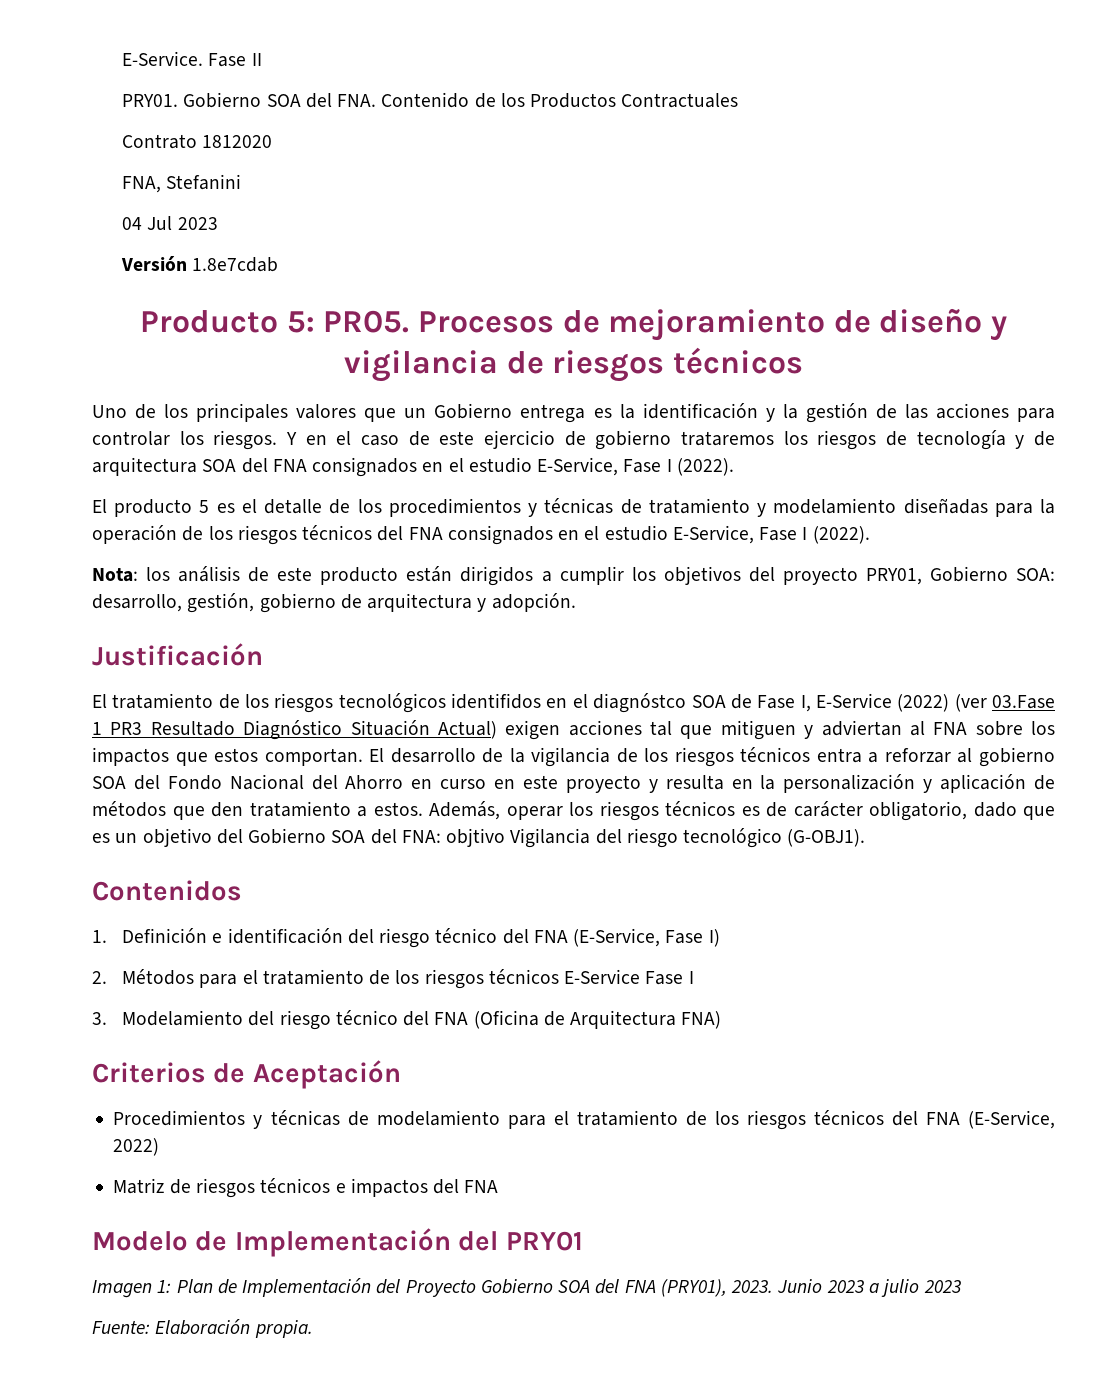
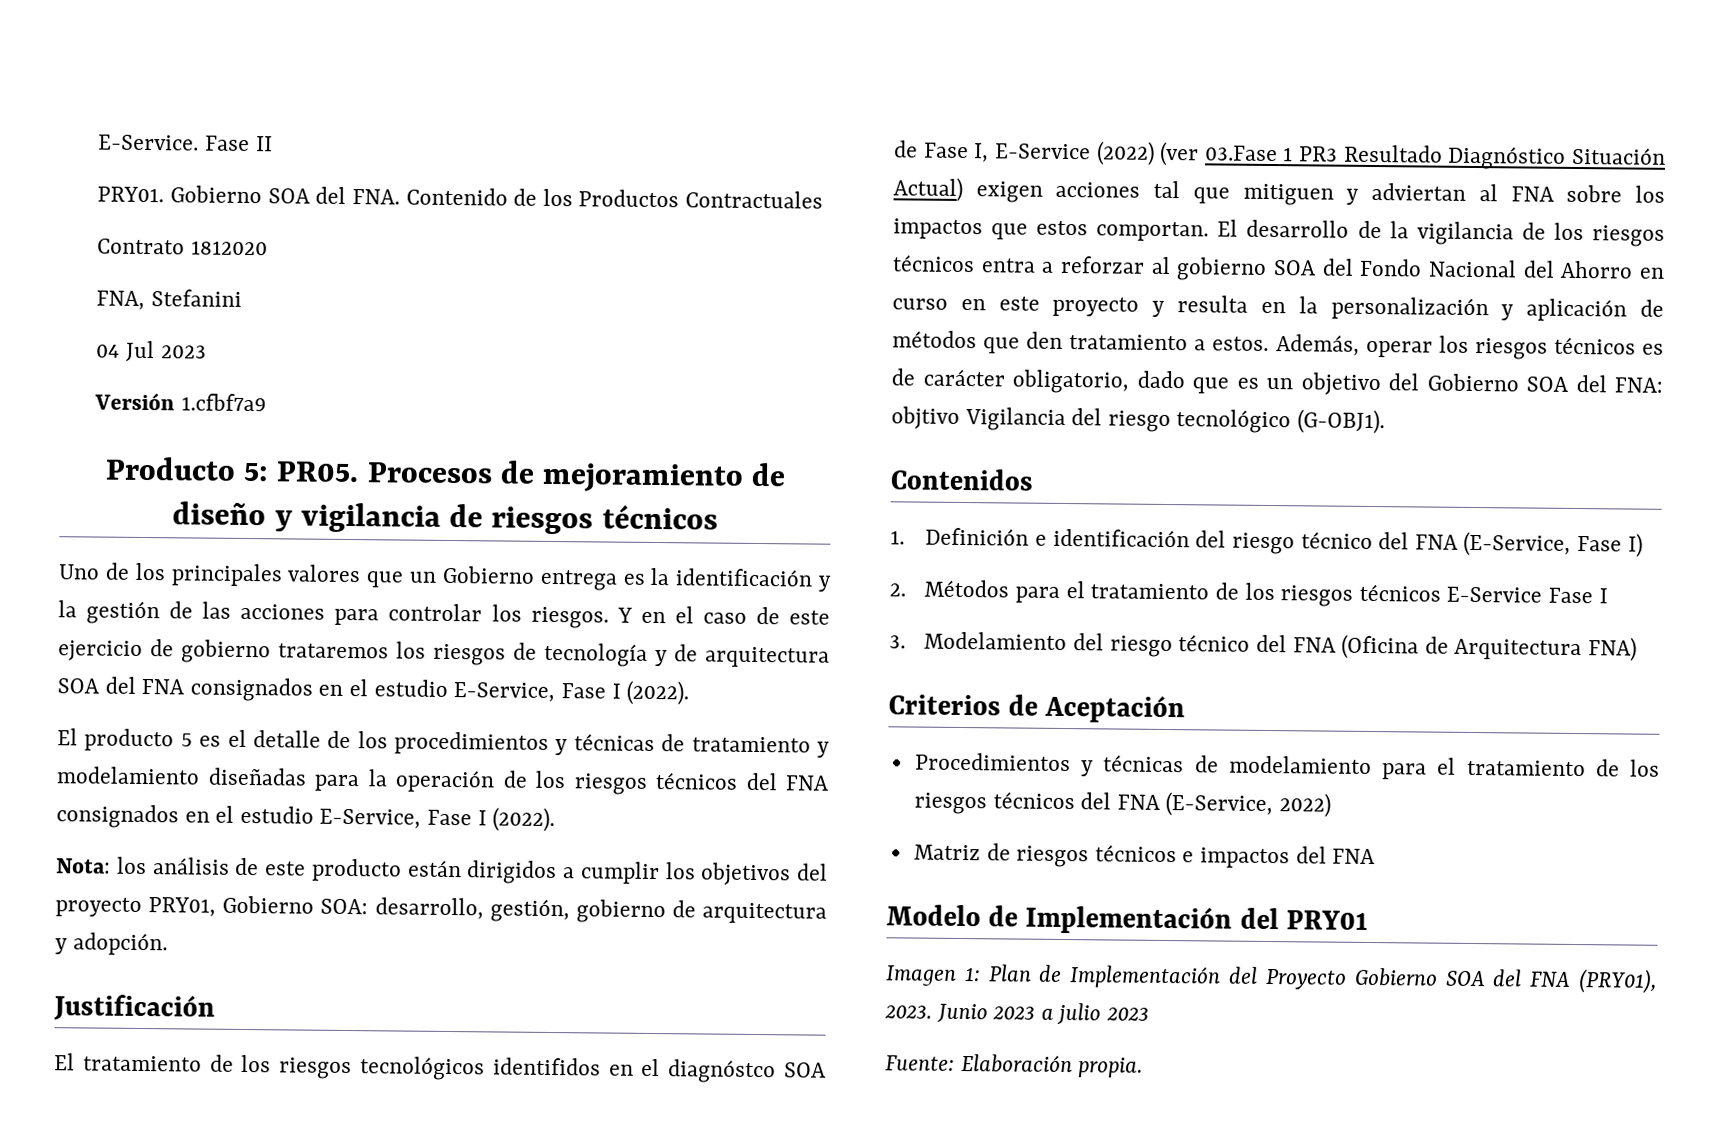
- Versión 1.8e7cdab
+ Versión 1.cfbf7a9

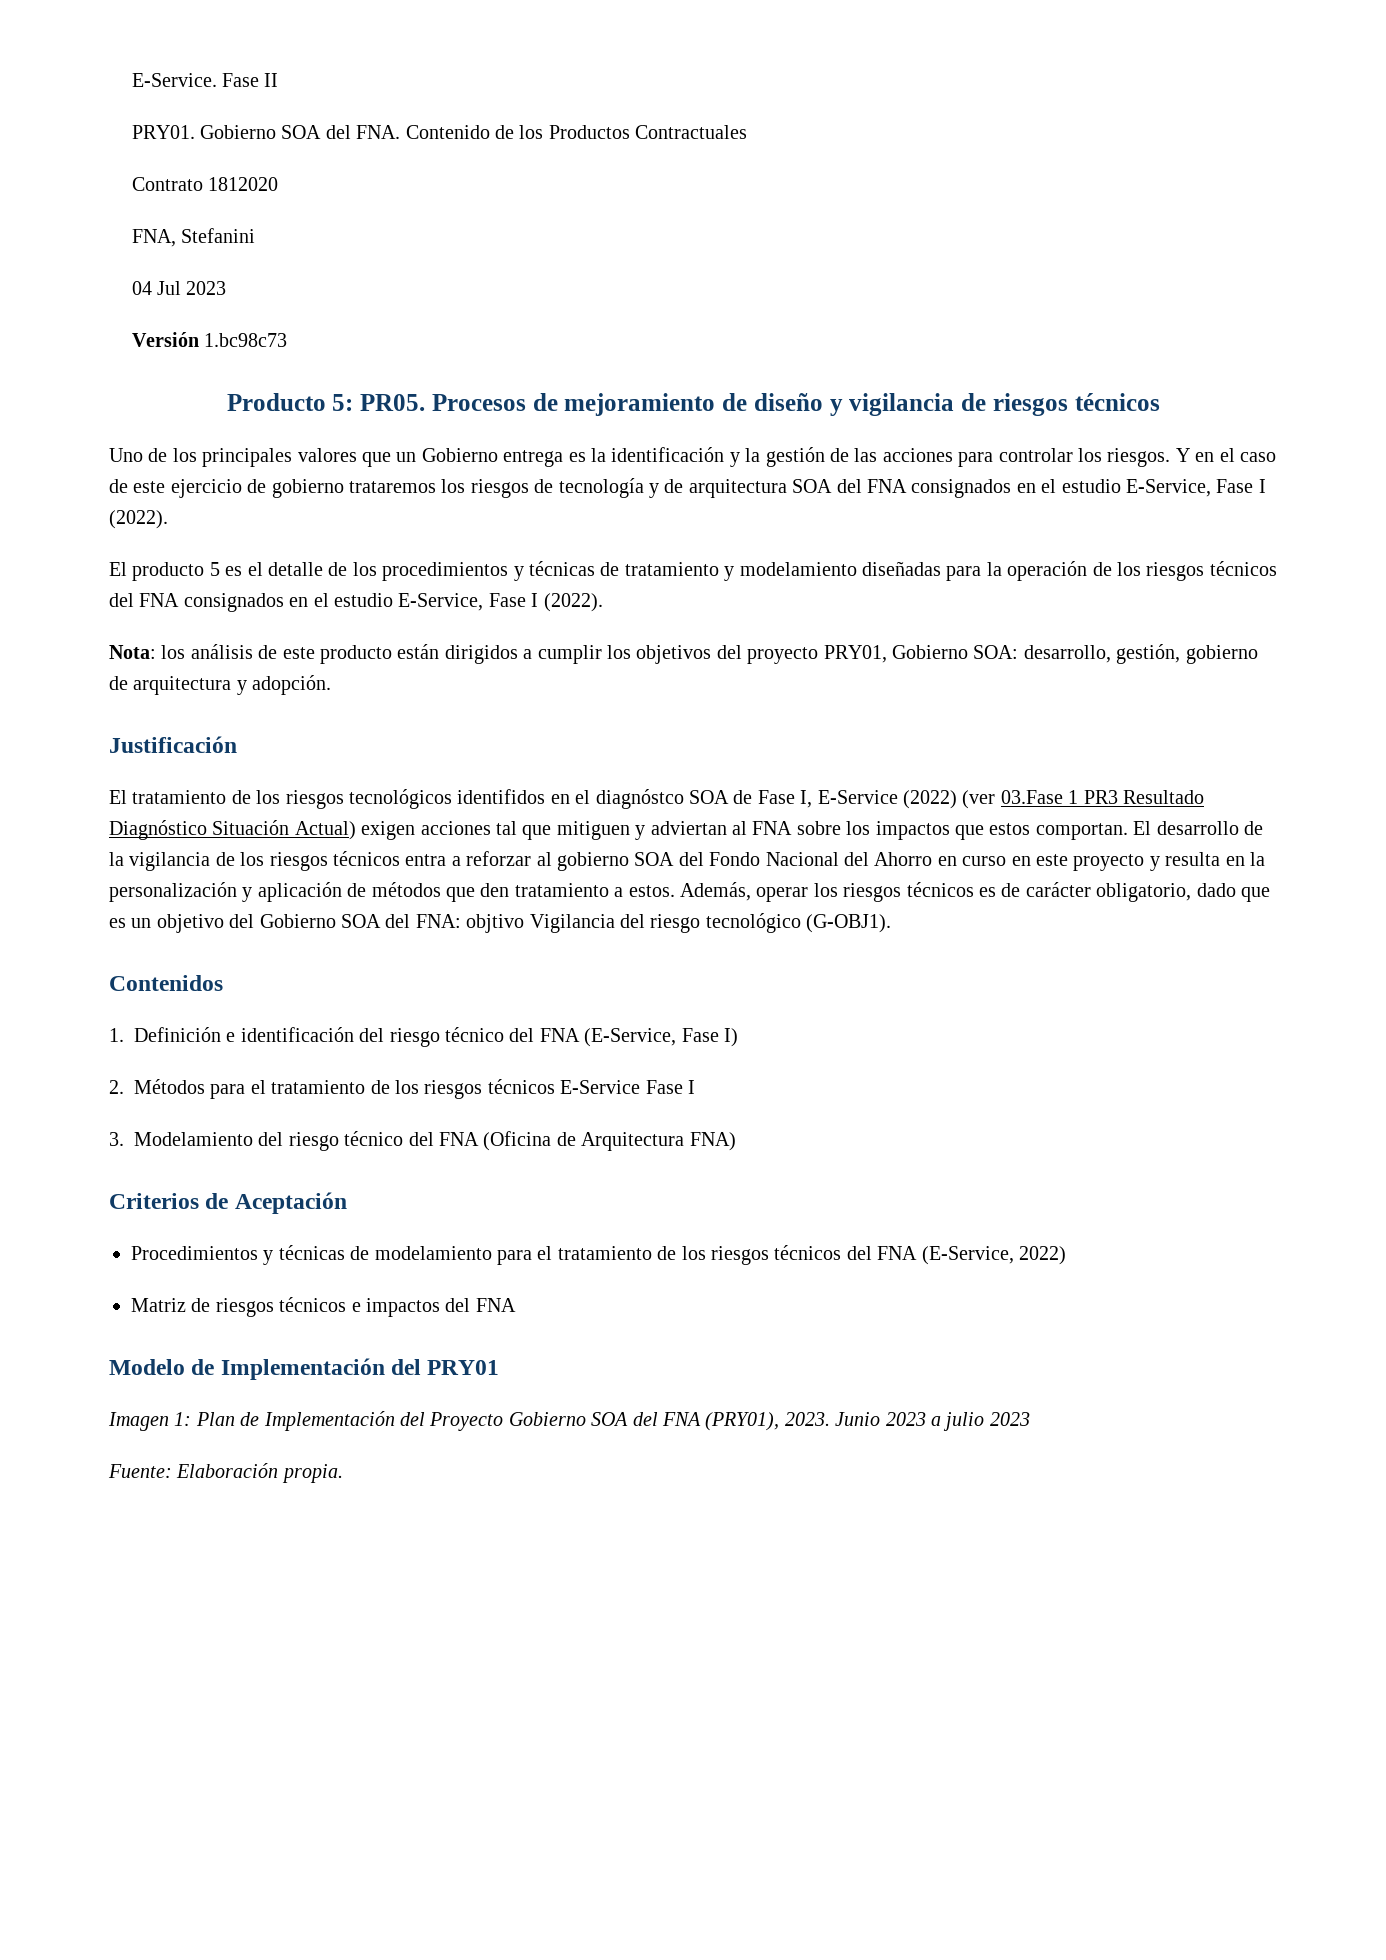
- Versión 1.cfbf7a9
+ Versión 1.bc98c73

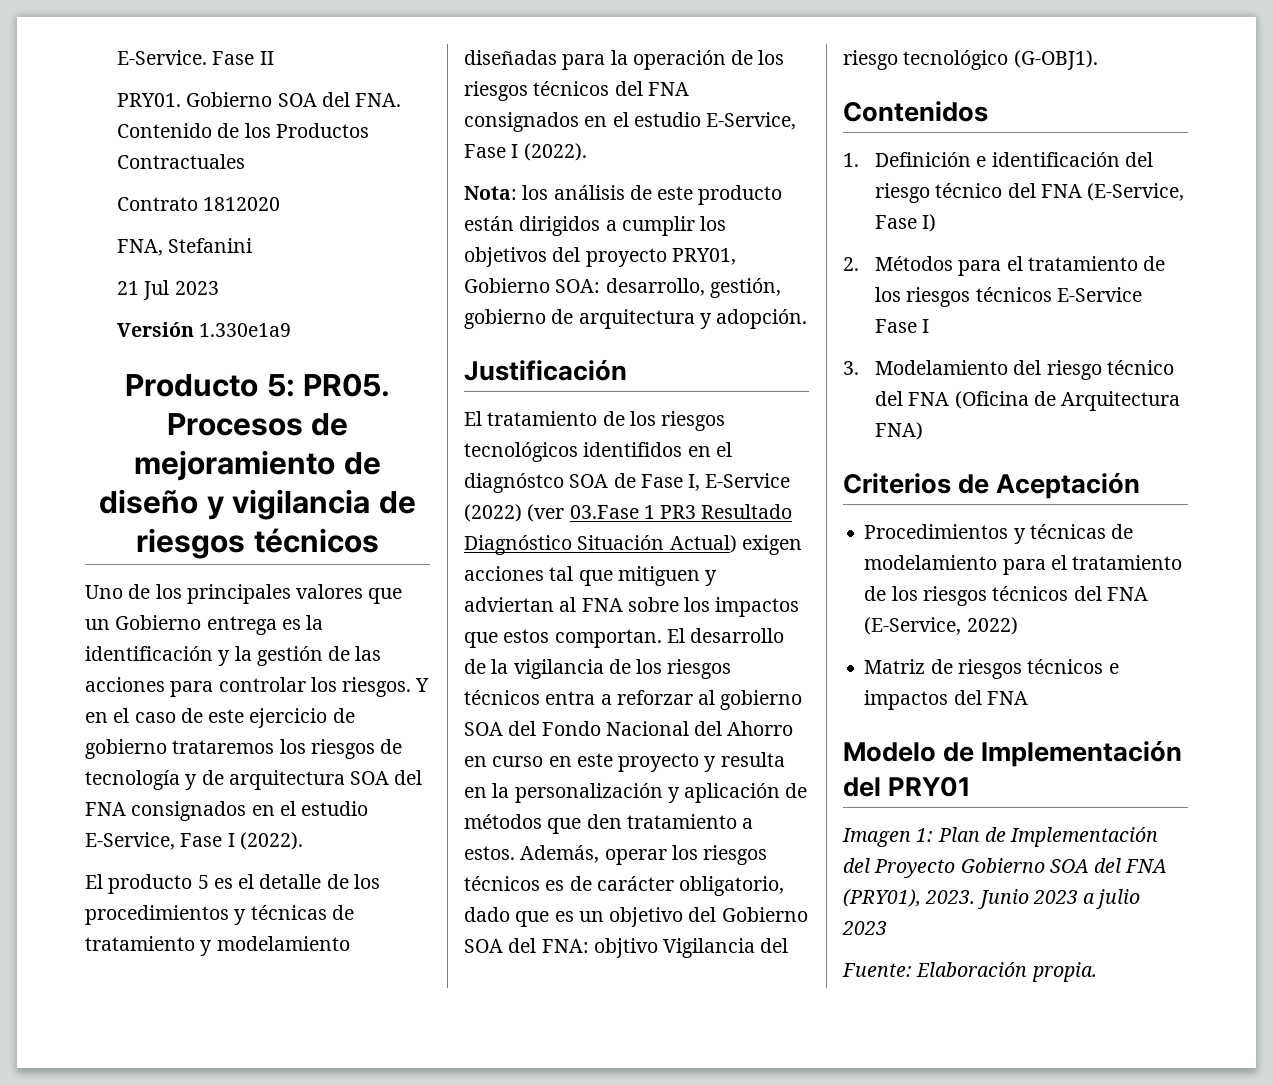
- 04 Jul 2023
+ 21 Jul 2023
- Versión 1.bc98c73
+ Versión 1.330e1a9

